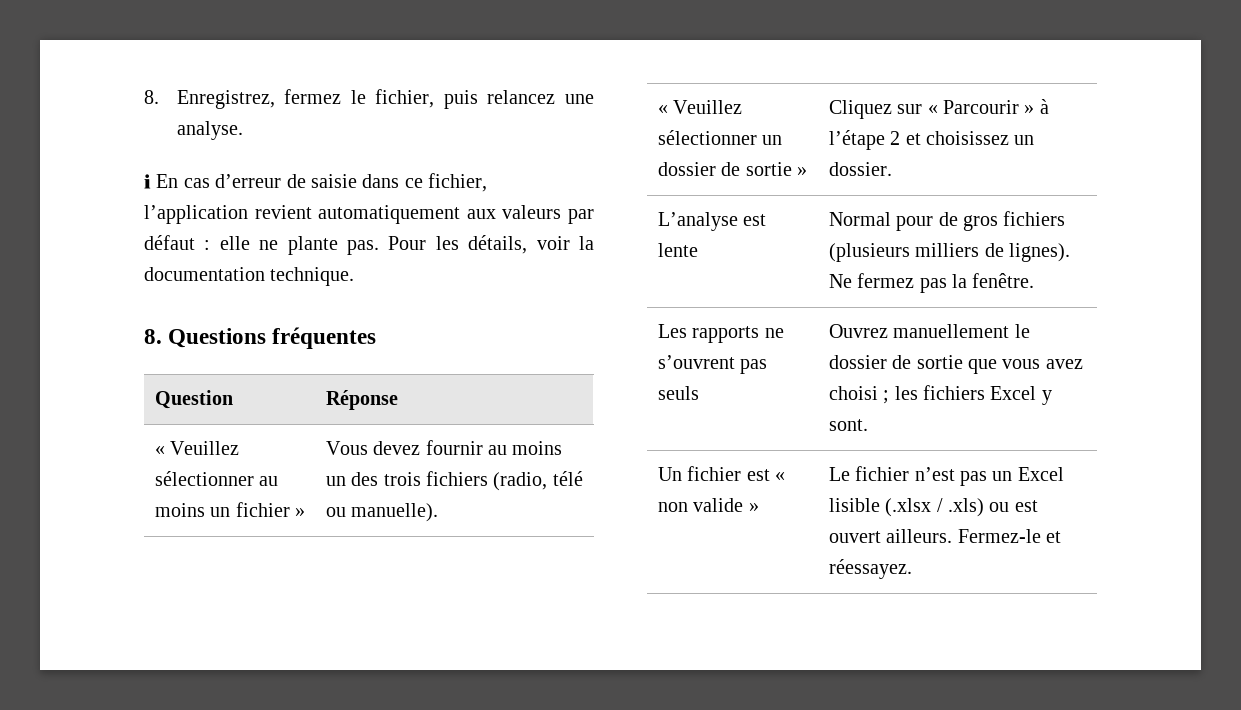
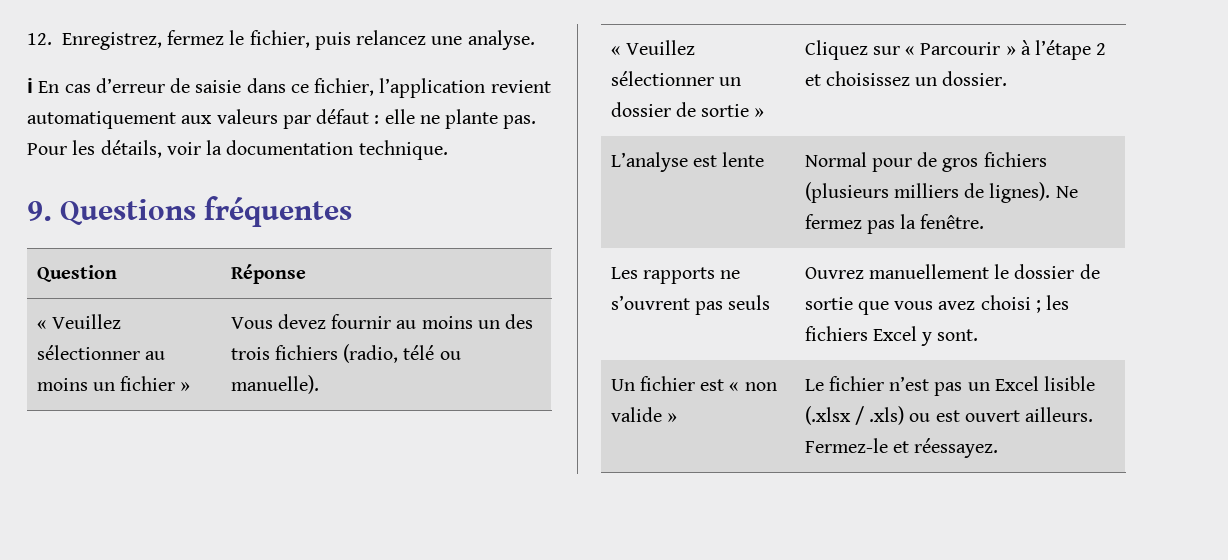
- 8. Enregistrez, fermez le fichier, puis relancez une analyse.
+ 12. Enregistrez, fermez le fichier, puis relancez une analyse.
- 8. Questions fréquentes
+ 9. Questions fréquentes

